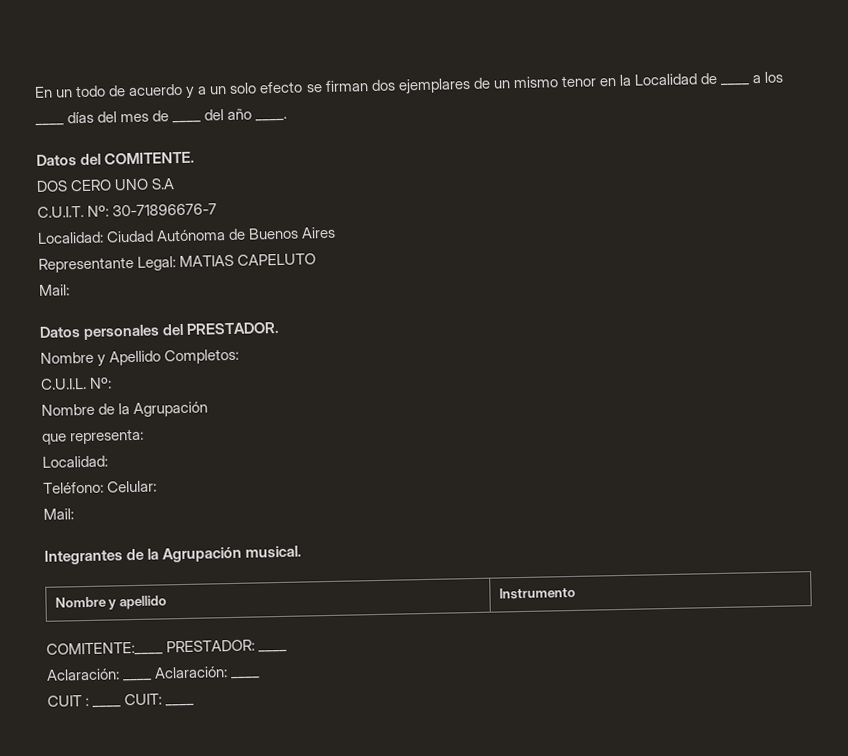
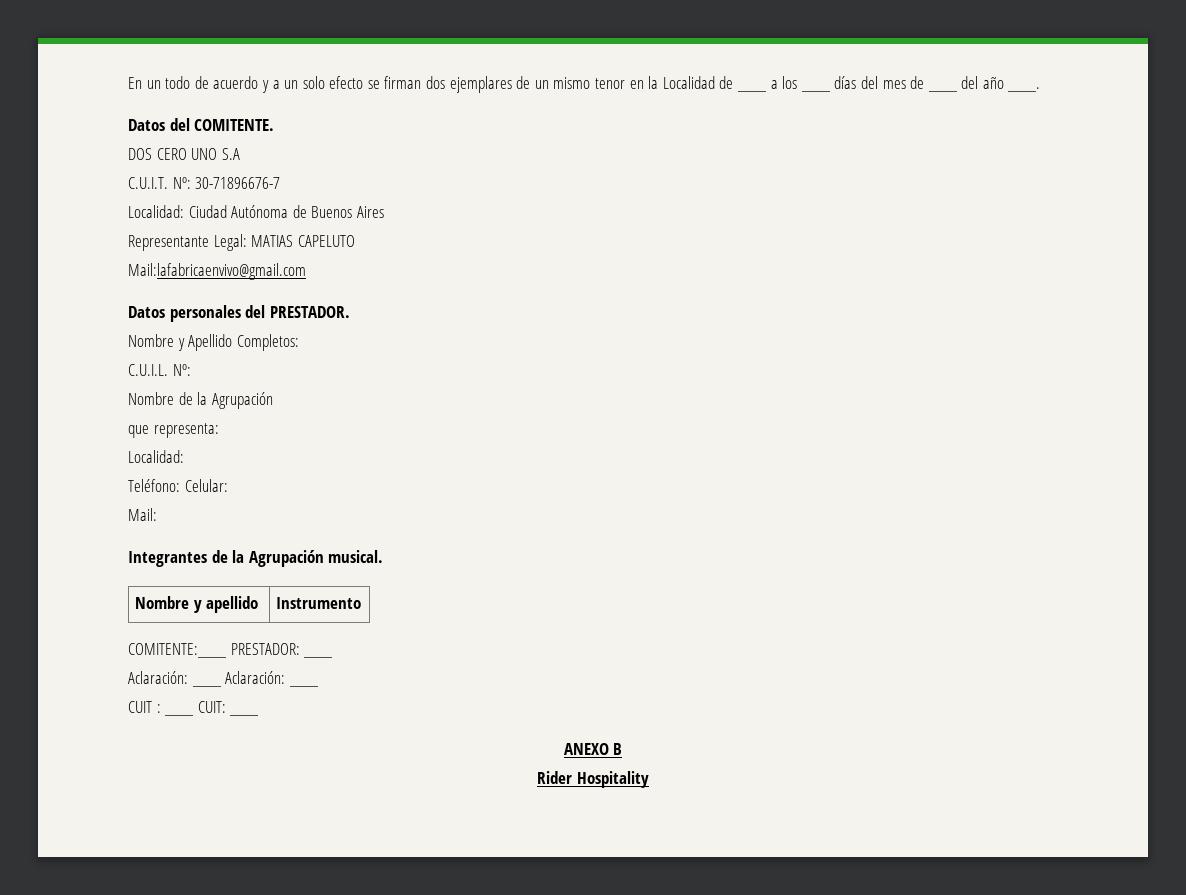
  Representante Legal: MATIAS CAPELUTO
- Mail:
+ Mail:lafabricaenvivo@gmail.com
+ ANEXO B
+ Rider Hospitality

